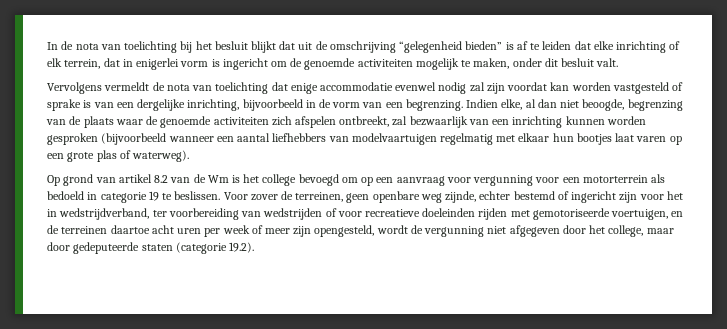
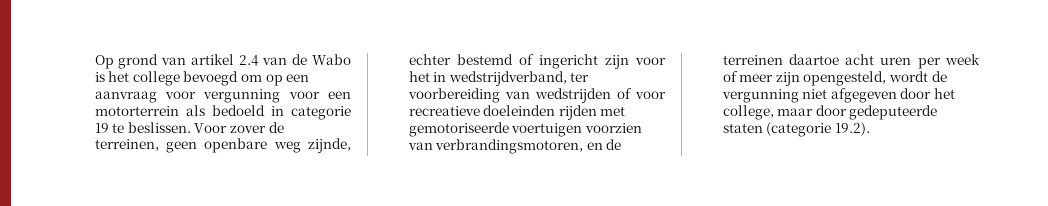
- In de nota van toelichting bij het besluit blijkt dat uit de omschrijving “gelegenheid bieden” is af te leiden dat elke inrichting of elk terrein, dat in enigerlei vorm is ingericht om de genoemde activiteiten mogelijk te maken, onder dit besluit valt.
- Vervolgens vermeldt de nota van toelichting dat enige accommodatie evenwel nodig zal zijn voordat kan worden vastgesteld of sprake is van een dergelijke inrichting, bijvoorbeeld in de vorm van een begrenzing. Indien elke, al dan niet beoogde, begrenzing van de plaats waar de genoemde activiteiten zich afspelen ontbreekt, zal bezwaarlijk van een inrichting kunnen worden gesproken (bijvoorbeeld wanneer een aantal liefhebbers van modelvaartuigen regelmatig met elkaar hun bootjes laat varen op een grote plas of waterweg).
- Op grond van artikel 8.2 van de Wm is het college bevoegd om op een aanvraag voor vergunning voor een motorterrein als bedoeld in categorie 19 te beslissen.
+ Op grond van artikel 2.4 van de Wabo is het college bevoegd om op een aanvraag voor vergunning voor een motorterrein als bedoeld in categorie 19 te beslissen.
- Voor zover de terreinen, geen openbare weg zijnde, echter bestemd of ingericht zijn voor het in wedstrijdverband, ter voorbereiding van wedstrijden of voor recreatieve doeleinden rijden met gemotoriseerde voertuigen, en de terreinen daartoe acht uren per week of meer zijn opengesteld, wordt de vergunning niet afgegeven door het college, maar door gedeputeerde staten (categorie 19.2).
+ Voor zover de terreinen, geen openbare weg zijnde, echter bestemd of ingericht zijn voor het in wedstrijdverband, ter voorbereiding van wedstrijden of voor recreatieve doeleinden rijden met gemotoriseerde voertuigen voorzien van verbrandingsmotoren, en de terreinen daartoe acht uren per week of meer zijn opengesteld, wordt de vergunning niet afgegeven door het college, maar door gedeputeerde staten (categorie 19.2).

